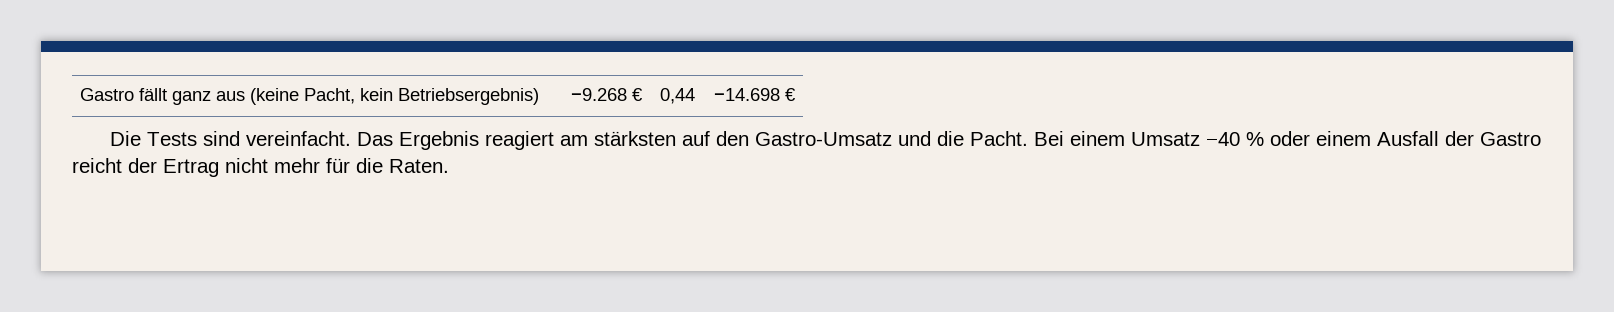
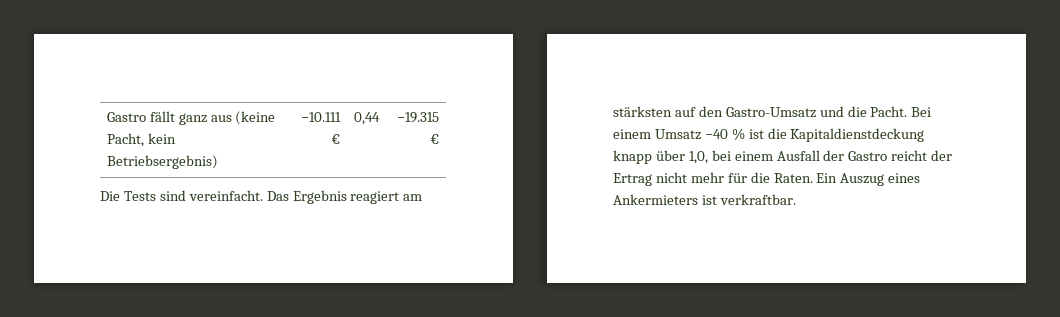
- Gastro fällt ganz aus (keine Pacht, kein Betriebsergebnis) | −9.268 € | 0,44 | −14.698 €
+ Gastro fällt ganz aus (keine Pacht, kein Betriebsergebnis) | −10.111 € | 0,44 | −19.315 €
- Bei einem Umsatz −40 % oder einem Ausfall der Gastro reicht der Ertrag nicht mehr für die Raten.
+ Bei einem Umsatz −40 % ist die Kapitaldienstdeckung knapp über 1,0, bei einem Ausfall der Gastro reicht der Ertrag nicht mehr für die Raten.
+ Ein Auszug eines Ankermieters ist verkraftbar.

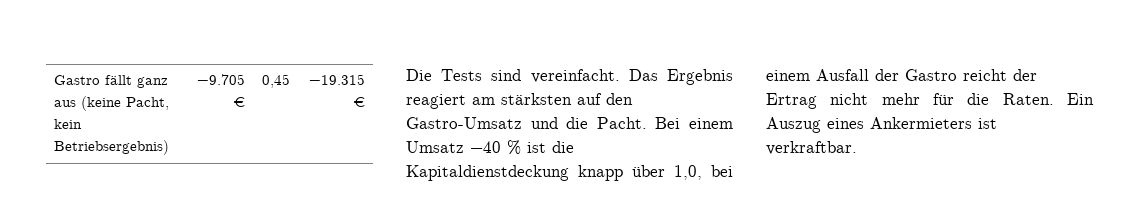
- Gastro fällt ganz aus (keine Pacht, kein Betriebsergebnis) | −10.111 € | 0,44 | −19.315 €
+ Gastro fällt ganz aus (keine Pacht, kein Betriebsergebnis) | −9.705 € | 0,45 | −19.315 €

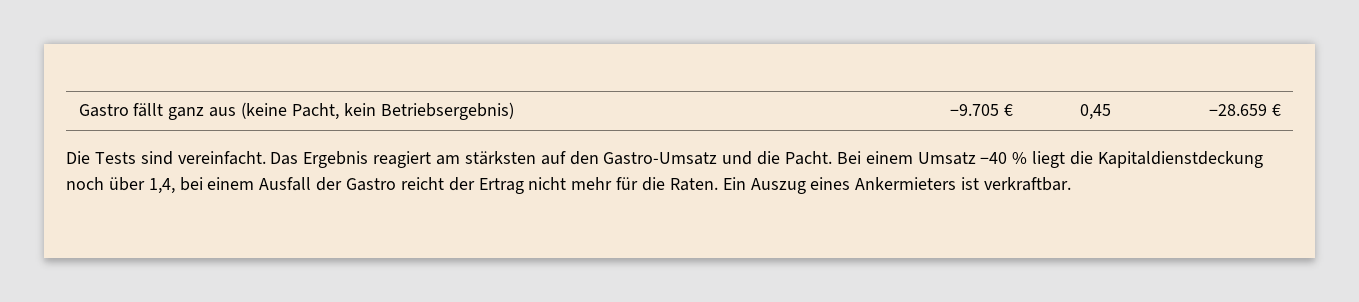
- Gastro fällt ganz aus (keine Pacht, kein Betriebsergebnis) | −9.705 € | 0,45 | −19.315 €
+ Gastro fällt ganz aus (keine Pacht, kein Betriebsergebnis) | −9.705 € | 0,45 | −28.659 €
- Bei einem Umsatz −40 % ist die Kapitaldienstdeckung knapp über 1,0, bei einem Ausfall der Gastro reicht der Ertrag nicht mehr für die Raten.
+ Bei einem Umsatz −40 % liegt die Kapitaldienstdeckung noch über 1,4, bei einem Ausfall der Gastro reicht der Ertrag nicht mehr für die Raten.

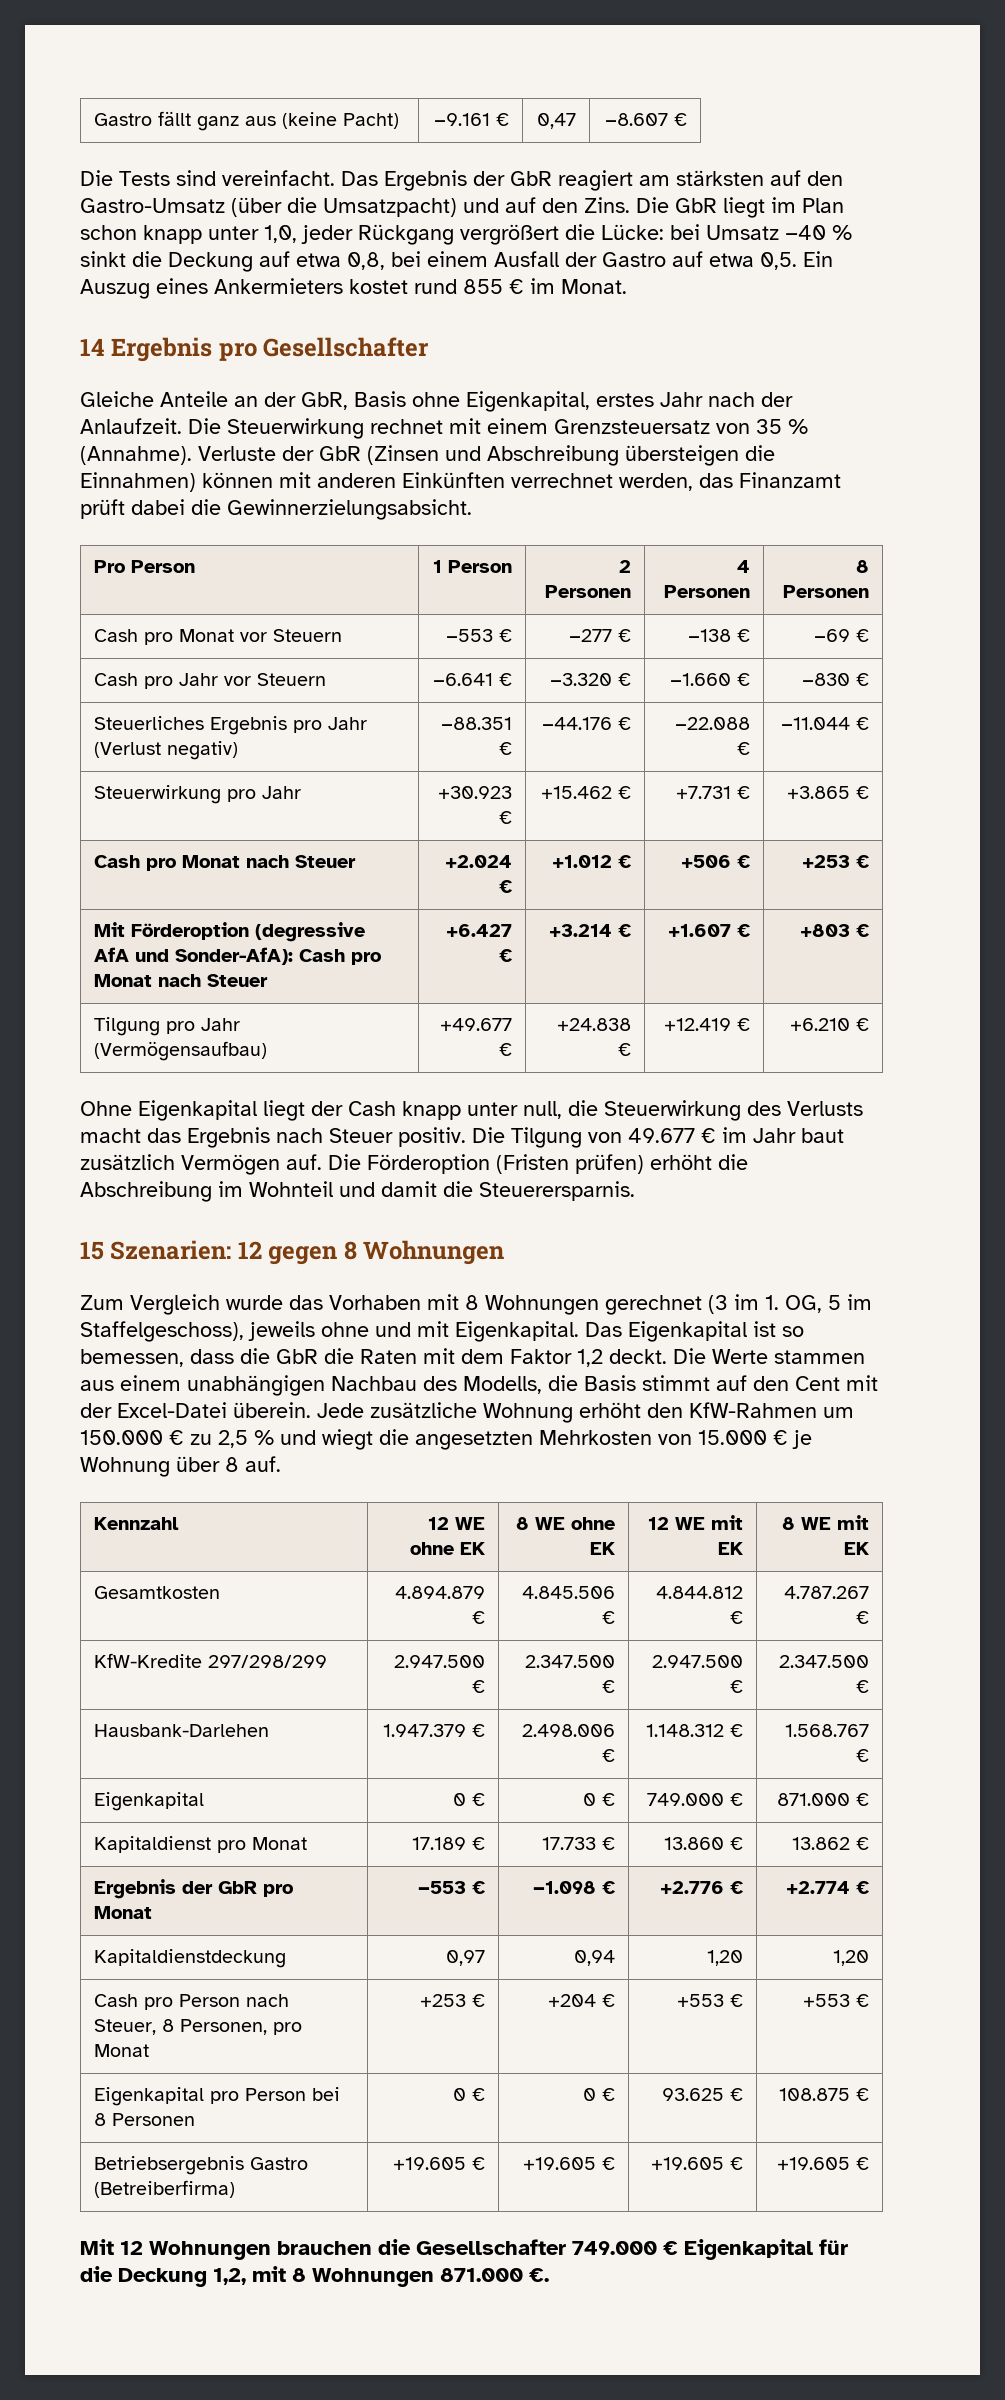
- Gastro fällt ganz aus (keine Pacht, kein Betriebsergebnis) | −9.705 € | 0,45 | −28.659 €
+ Gastro fällt ganz aus (keine Pacht) | −9.161 € | 0,47 | −8.607 €
- Das Ergebnis reagiert am stärksten auf den Gastro-Umsatz und die Pacht. Bei einem Umsatz −40 % liegt die Kapitaldienstdeckung noch über 1,4, bei einem Ausfall der Gastro reicht der Ertrag nicht mehr für die Raten. Ein Auszug eines Ankermieters ist verkraftbar.
+ Das Ergebnis der GbR reagiert am stärksten auf den Gastro-Umsatz (über die Umsatzpacht) und auf den Zins. Die GbR liegt im Plan schon knapp unter 1,0, jeder Rückgang vergrößert die Lücke: bei Umsatz −40 % sinkt die Deckung auf etwa 0,8, bei einem Ausfall der Gastro auf etwa 0,5. Ein Auszug eines Ankermieters kostet rund 855 € im Monat.
+ 14 Ergebnis pro Gesellschafter
+ Gleiche Anteile an der GbR, Basis ohne Eigenkapital, erstes Jahr nach der Anlaufzeit. Die Steuerwirkung rechnet mit einem Grenzsteuersatz von 35 % (Annahme). Verluste der GbR (Zinsen und Abschreibung übersteigen die Einnahmen) können mit anderen Einkünften verrechnet werden, das Finanzamt prüft dabei die Gewinnerzielungsabsicht.
+ Pro Person | 1 Person | 2 Personen | 4 Personen | 8 Personen
+ Cash pro Monat vor Steuern | −553 € | −277 € | −138 € | −69 €
+ Cash pro Jahr vor Steuern | −6.641 € | −3.320 € | −1.660 € | −830 €
+ Steuerliches Ergebnis pro Jahr (Verlust negativ) | −88.351 € | −44.176 € | −22.088 € | −11.044 €
+ Steuerwirkung pro Jahr | +30.923 € | +15.462 € | +7.731 € | +3.865 €
+ Cash pro Monat nach Steuer | +2.024 € | +1.012 € | +506 € | +253 €
+ Mit Förderoption (degressive AfA und Sonder-AfA): Cash pro Monat nach Steuer | +6.427 € | +3.214 € | +1.607 € | +803 €
+ Tilgung pro Jahr (Vermögensaufbau) | +49.677 € | +24.838 € | +12.419 € | +6.210 €
+ Ohne Eigenkapital liegt der Cash knapp unter null, die Steuerwirkung des Verlusts macht das Ergebnis nach Steuer positiv. Die Tilgung von 49.677 € im Jahr baut zusätzlich Vermögen auf. Die Förderoption (Fristen prüfen) erhöht die Abschreibung im Wohnteil und damit die Steuerersparnis.
+ 15 Szenarien: 12 gegen 8 Wohnungen
+ Zum Vergleich wurde das Vorhaben mit 8 Wohnungen gerechnet (3 im 1. OG, 5 im Staffelgeschoss), jeweils ohne und mit Eigenkapital. Das Eigenkapital ist so bemessen, dass die GbR die Raten mit dem Faktor 1,2 deckt. Die Werte stammen aus einem unabhängigen Nachbau des Modells, die Basis stimmt auf den Cent mit der Excel-Datei überein. Jede zusätzliche Wohnung erhöht den KfW-Rahmen um 150.000 € zu 2,5 % und wiegt die angesetzten Mehrkosten von 15.000 € je Wohnung über 8 auf.
+ Kennzahl | 12 WE ohne EK | 8 WE ohne EK | 12 WE mit EK | 8 WE mit EK
+ Gesamtkosten | 4.894.879 € | 4.845.506 € | 4.844.812 € | 4.787.267 €
+ KfW-Kredite 297/298/299 | 2.947.500 € | 2.347.500 € | 2.947.500 € | 2.347.500 €
+ Hausbank-Darlehen | 1.947.379 € | 2.498.006 € | 1.148.312 € | 1.568.767 €
+ Eigenkapital | 0 € | 0 € | 749.000 € | 871.000 €
+ Kapitaldienst pro Monat | 17.189 € | 17.733 € | 13.860 € | 13.862 €
+ Ergebnis der GbR pro Monat | −553 € | −1.098 € | +2.776 € | +2.774 €
+ Kapitaldienstdeckung | 0,97 | 0,94 | 1,20 | 1,20
+ Cash pro Person nach Steuer, 8 Personen, pro Monat | +253 € | +204 € | +553 € | +553 €
+ Eigenkapital pro Person bei 8 Personen | 0 € | 0 € | 93.625 € | 108.875 €
+ Betriebsergebnis Gastro (Betreiberfirma) | +19.605 € | +19.605 € | +19.605 € | +19.605 €
+ Mit 12 Wohnungen brauchen die Gesellschafter 749.000 € Eigenkapital für die Deckung 1,2, mit 8 Wohnungen 871.000 €.

